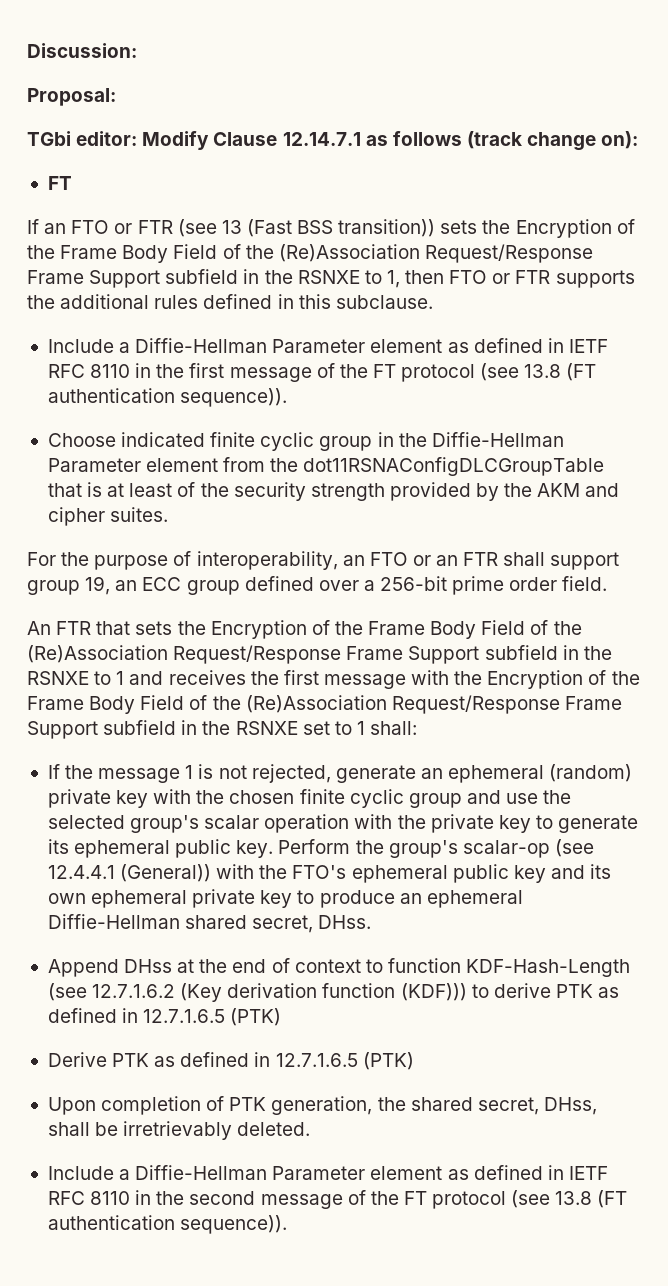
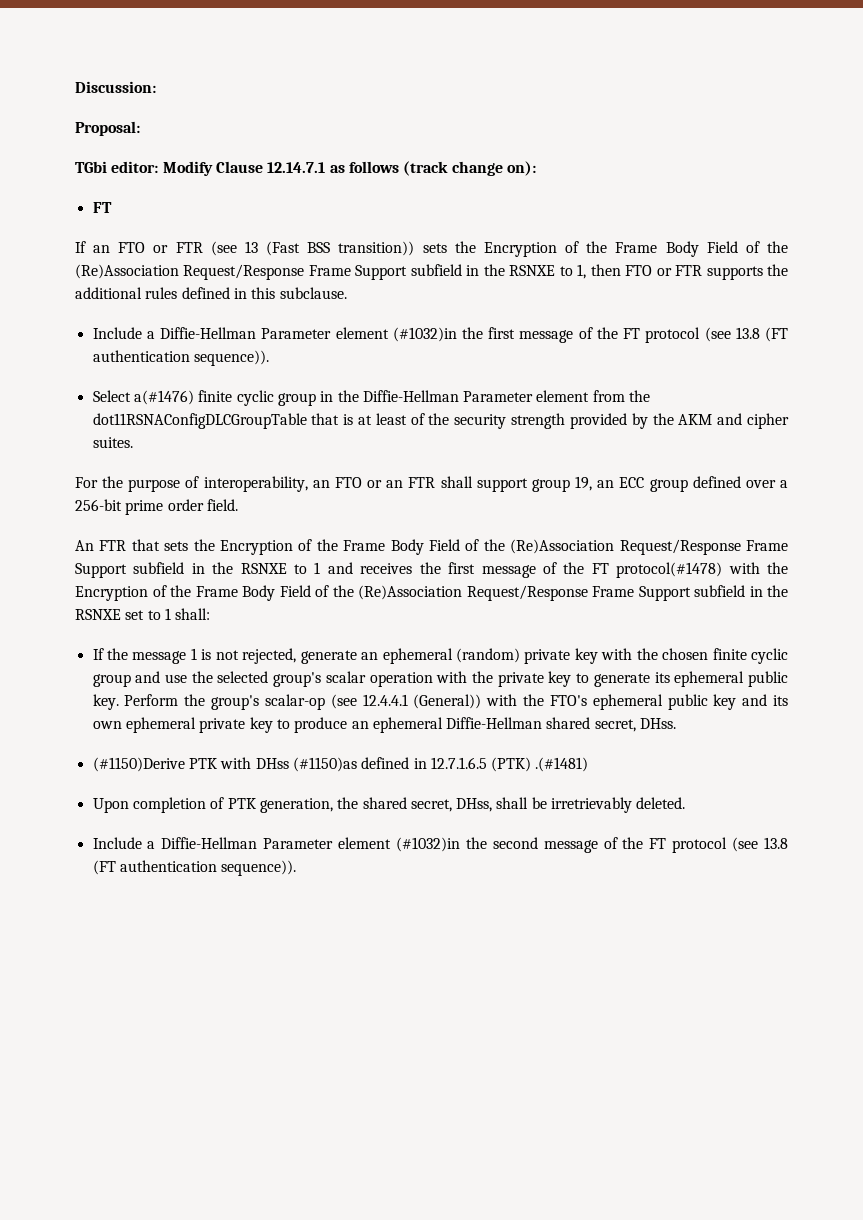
- Include a Diffie-Hellman Parameter element as defined in IETF RFC 8110 in the first message of the FT protocol (see 13.8 (FT authentication sequence)).
+ Include a Diffie-Hellman Parameter element (#1032)in the first message of the FT protocol (see 13.8 (FT authentication sequence)).
- Choose indicated finite cyclic group in the Diffie-Hellman Parameter element from the dot11RSNAConfigDLCGroupTable that is at least of the security strength provided by the AKM and cipher suites.
+ Select a(#1476) finite cyclic group in the Diffie-Hellman Parameter element from the dot11RSNAConfigDLCGroupTable that is at least of the security strength provided by the AKM and cipher suites.
- An FTR that sets the Encryption of the Frame Body Field of the (Re)Association Request/Response Frame Support subfield in the RSNXE to 1 and receives the first message with the Encryption of the Frame Body Field of the (Re)Association Request/Response Frame Support subfield in the RSNXE set to 1 shall:
+ An FTR that sets the Encryption of the Frame Body Field of the (Re)Association Request/Response Frame Support subfield in the RSNXE to 1 and receives the first message of the FT protocol(#1478) with the Encryption of the Frame Body Field of the (Re)Association Request/Response Frame Support subfield in the RSNXE set to 1 shall:
- Append DHss at the end of context to function KDF-Hash-Length (see 12.7.1.6.2 (Key derivation function (KDF))) to derive PTK as defined in 12.7.1.6.5 (PTK)
- Derive PTK as defined in 12.7.1.6.5 (PTK)
+ (#1150)Derive PTK with DHss (#1150)as defined in 12.7.1.6.5 (PTK) .(#1481)
- Include a Diffie-Hellman Parameter element as defined in IETF RFC 8110 in the second message of the FT protocol (see 13.8 (FT authentication sequence)).
+ Include a Diffie-Hellman Parameter element (#1032)in the second message of the FT protocol (see 13.8 (FT authentication sequence)).

